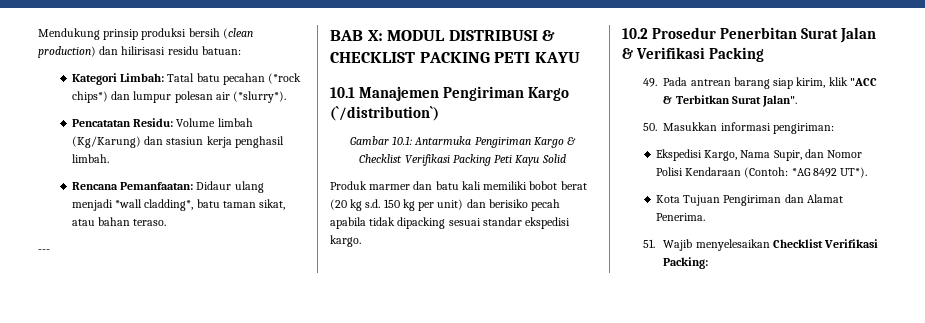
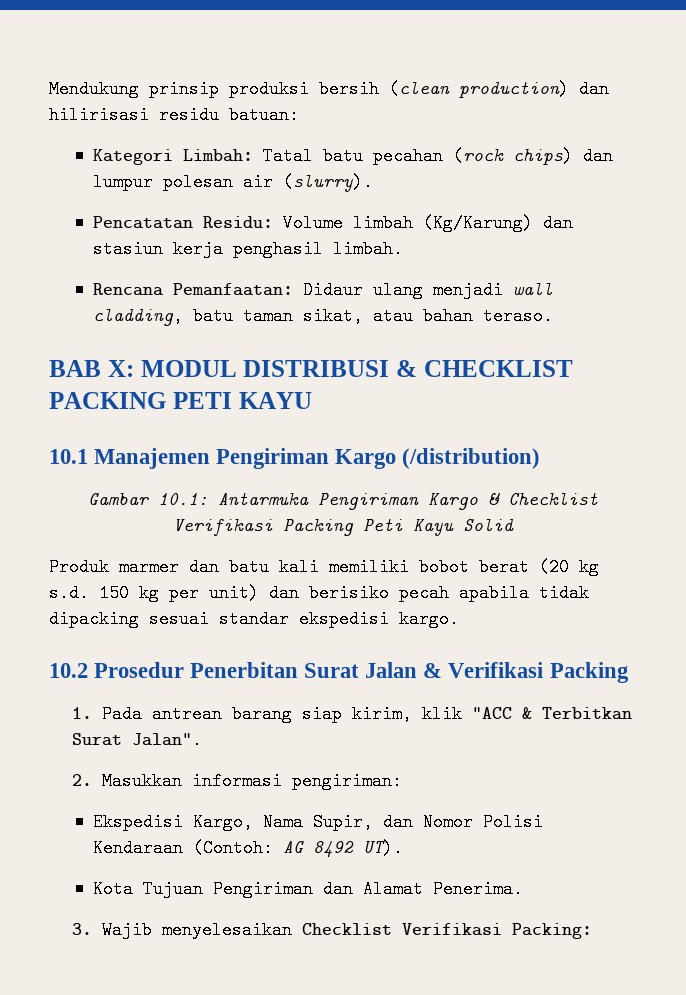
- Kategori Limbah: Tatal batu pecahan (*rock chips*) dan lumpur polesan air (*slurry*).
+ Kategori Limbah: Tatal batu pecahan (rock chips) dan lumpur polesan air (slurry).
- Rencana Pemanfaatan: Didaur ulang menjadi *wall cladding*, batu taman sikat, atau bahan teraso.
+ Rencana Pemanfaatan: Didaur ulang menjadi wall cladding, batu taman sikat, atau bahan teraso.
- ---
- 10.1 Manajemen Pengiriman Kargo (`/distribution`)
+ 10.1 Manajemen Pengiriman Kargo (/distribution)
- 49. Pada antrean barang siap kirim, klik "ACC & Terbitkan Surat Jalan".
+ 1. Pada antrean barang siap kirim, klik "ACC & Terbitkan Surat Jalan".
- 50. Masukkan informasi pengiriman:
+ 2. Masukkan informasi pengiriman:
- Ekspedisi Kargo, Nama Supir, dan Nomor Polisi Kendaraan (Contoh: *AG 8492 UT*).
+ Ekspedisi Kargo, Nama Supir, dan Nomor Polisi Kendaraan (Contoh: AG 8492 UT).
- 51. Wajib menyelesaikan Checklist Verifikasi Packing:
+ 3. Wajib menyelesaikan Checklist Verifikasi Packing:

